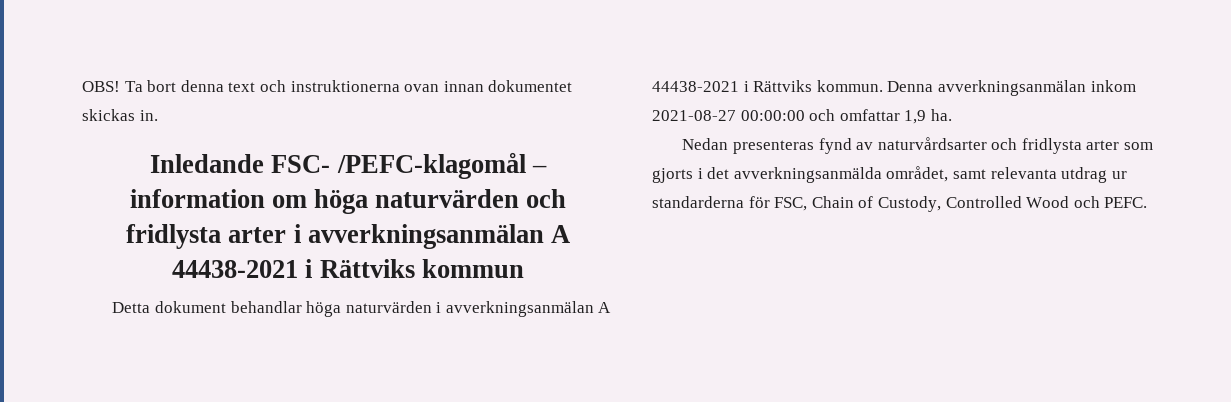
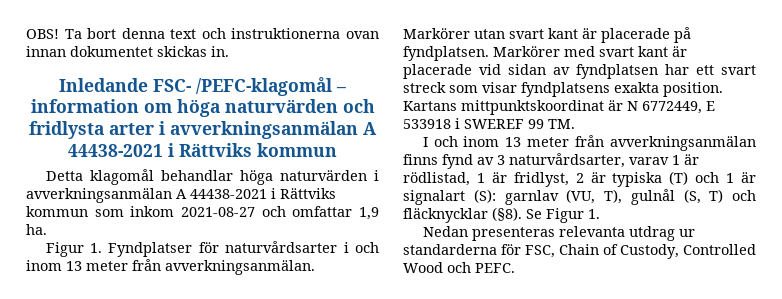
- Detta dokument behandlar höga naturvärden i avverkningsanmälan A 44438-2021 i Rättviks kommun. Denna avverkningsanmälan inkom 2021-08-27 00:00:00 och omfattar 1,9 ha.
+ Detta klagomål behandlar höga naturvärden i avverkningsanmälan A 44438-2021 i Rättviks kommun som inkom 2021-08-27 och omfattar 1,9 ha.
- Nedan presenteras fynd av naturvårdsarter och fridlysta arter som gjorts i det avverkningsanmälda området, samt relevanta utdrag ur standarderna för FSC, Chain of Custody, Controlled Wood och PEFC.
+ Figur 1. Fyndplatser för naturvårdsarter i och inom 13 meter från avverkningsanmälan. Markörer utan svart kant är placerade på fyndplatsen. Markörer med svart kant är placerade vid sidan av fyndplatsen har ett svart streck som visar fyndplatsens exakta position. Kartans mittpunktskoordinat är N 6772449, E 533918 i SWEREF 99 TM.
+ I och inom 13 meter från avverkningsanmälan finns fynd av 3 naturvårdsarter, varav 1 är rödlistad, 1 är fridlyst, 2 är typiska (T) och 1 är signalart (S): garnlav (VU, T), gulnål (S, T) och fläcknycklar (§8). Se Figur 1.
+ Nedan presenteras relevanta utdrag ur standarderna för FSC, Chain of Custody, Controlled Wood och PEFC.

